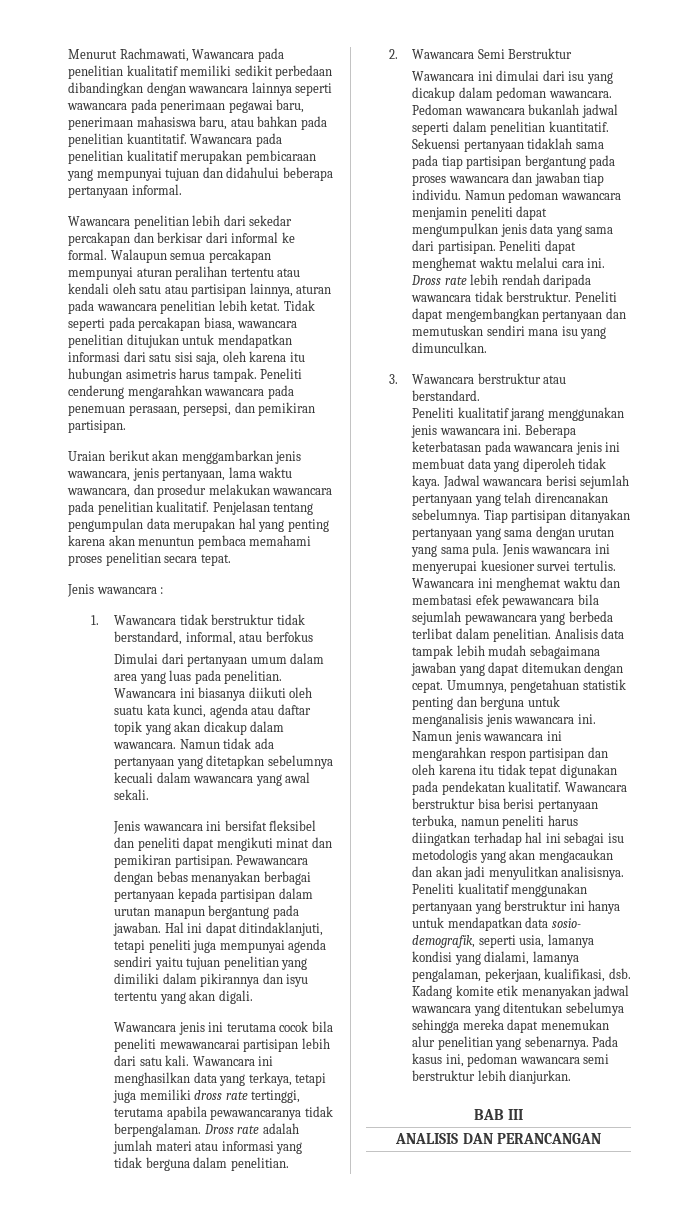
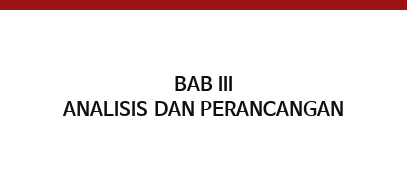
- Menurut Rachmawati, Wawancara pada penelitian kualitatif memiliki sedikit perbedaan dibandingkan dengan wawancara lainnya seperti wawancara pada penerimaan pegawai baru, penerimaan mahasiswa baru, atau bahkan pada penelitian kuantitatif. Wawancara pada penelitian kualitatif merupakan pembicaraan yang mempunyai tujuan dan didahului beberapa pertanyaan informal.
- Wawancara penelitian lebih dari sekedar percakapan dan berkisar dari informal ke formal. Walaupun semua percakapan mempunyai aturan peralihan tertentu atau kendali oleh satu atau partisipan lainnya, aturan pada wawancara penelitian lebih ketat. Tidak seperti pada percakapan biasa, wawancara penelitian ditujukan untuk mendapatkan informasi dari satu sisi saja, oleh karena itu hubungan asimetris harus tampak. Peneliti cenderung mengarahkan wawancara pada penemuan perasaan, persepsi, dan pemikiran partisipan.
- Uraian berikut akan menggambarkan jenis wawancara, jenis pertanyaan, lama waktu wawancara, dan prosedur melakukan wawancara pada penelitian kualitatif. Penjelasan tentang pengumpulan data merupakan hal yang penting karena akan menuntun pembaca memahami proses penelitian secara tepat.
- Jenis wawancara :
- 1. Wawancara tidak berstruktur tidak berstandard, informal, atau berfokus
- Dimulai dari pertanyaan umum dalam area yang luas pada penelitian. Wawancara ini biasanya diikuti oleh suatu kata kunci, agenda atau daftar topik yang akan dicakup dalam wawancara. Namun tidak ada pertanyaan yang ditetapkan sebelumnya kecuali dalam wawancara yang awal sekali.
- Jenis wawancara ini bersifat fleksibel dan peneliti dapat mengikuti minat dan pemikiran partisipan. Pewawancara dengan bebas menanyakan berbagai pertanyaan kepada partisipan dalam urutan manapun bergantung pada jawaban. Hal ini dapat ditindaklanjuti, tetapi peneliti juga mempunyai agenda sendiri yaitu tujuan penelitian yang dimiliki dalam pikirannya dan isyu tertentu yang akan digali.
- Wawancara jenis ini terutama cocok bila peneliti mewawancarai partisipan lebih dari satu kali. Wawancara ini menghasilkan data yang terkaya, tetapi juga memiliki dross rate tertinggi, terutama apabila pewawancaranya tidak berpengalaman. Dross rate adalah jumlah materi atau informasi yang tidak berguna dalam penelitian.
- 2. Wawancara Semi Berstruktur
- Wawancara ini dimulai dari isu yang dicakup dalam pedoman wawancara. Pedoman wawancara bukanlah jadwal seperti dalam penelitian kuantitatif. Sekuensi pertanyaan tidaklah sama pada tiap partisipan bergantung pada proses wawancara dan jawaban tiap individu. Namun pedoman wawancara menjamin peneliti dapat mengumpulkan jenis data yang sama dari partisipan. Peneliti dapat menghemat waktu melalui cara ini. Dross rate lebih rendah daripada wawancara tidak berstruktur. Peneliti dapat mengembangkan pertanyaan dan memutuskan sendiri mana isu yang dimunculkan.
- 3. Wawancara berstruktur atau berstandard.
- Peneliti kualitatif jarang menggunakan jenis wawancara ini. Beberapa keterbatasan pada wawancara jenis ini membuat data yang diperoleh tidak kaya. Jadwal wawancara berisi sejumlah pertanyaan yang telah direncanakan sebelumnya. Tiap partisipan ditanyakan pertanyaan yang sama dengan urutan yang sama pula. Jenis wawancara ini menyerupai kuesioner survei tertulis. Wawancara ini menghemat waktu dan membatasi efek pewawancara bila sejumlah pewawancara yang berbeda terlibat dalam penelitian. Analisis data tampak lebih mudah sebagaimana jawaban yang dapat ditemukan dengan cepat. Umumnya, pengetahuan statistik penting dan berguna untuk menganalisis jenis wawancara ini. Namun jenis wawancara ini mengarahkan respon partisipan dan oleh karena itu tidak tepat digunakan pada pendekatan kualitatif. Wawancara berstruktur bisa berisi pertanyaan terbuka, namun peneliti harus diingatkan terhadap hal ini sebagai isu metodologis yang akan mengacaukan dan akan jadi menyulitkan analisisnya. Peneliti kualitatif menggunakan pertanyaan yang berstruktur ini hanya untuk mendapatkan data sosio- demografik, seperti usia, lamanya kondisi yang dialami, lamanya pengalaman, pekerjaan, kualifikasi, dsb. Kadang komite etik menanyakan jadwal wawancara yang ditentukan sebelumya sehingga mereka dapat menemukan alur penelitian yang sebenarnya. Pada kasus ini, pedoman wawancara semi berstruktur lebih dianjurkan.

